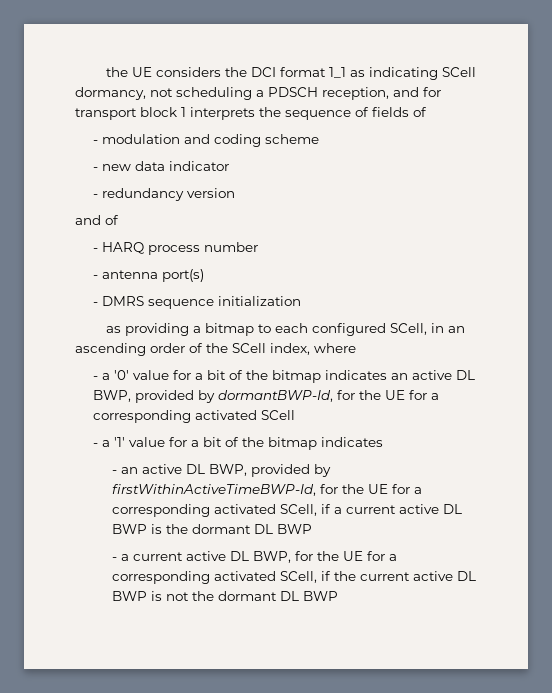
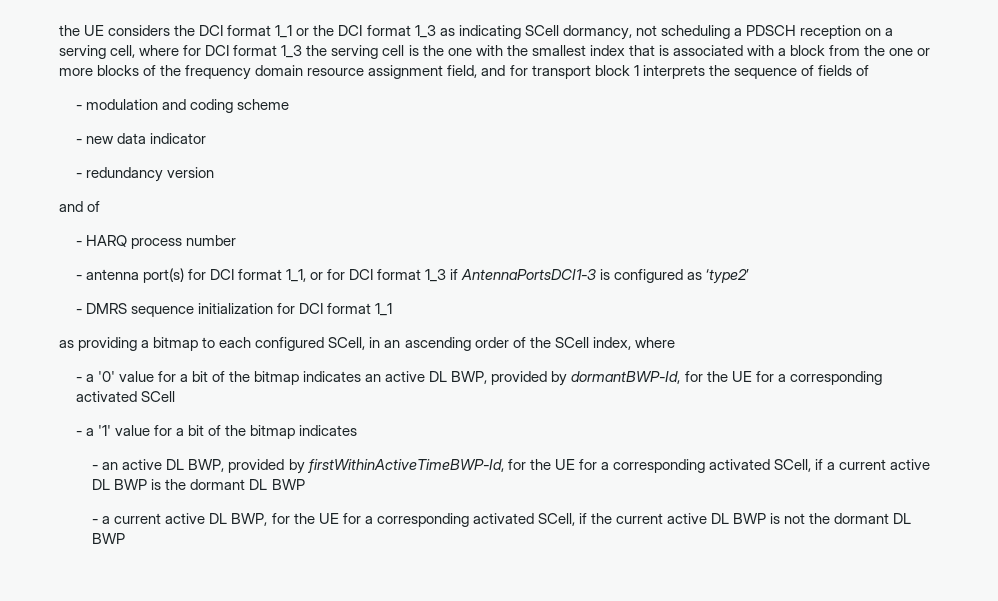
- the UE considers the DCI format 1_1 as indicating SCell dormancy, not scheduling a PDSCH reception, and for transport block 1 interprets the sequence of fields of
+ the UE considers the DCI format 1_1 or the DCI format 1_3 as indicating SCell dormancy, not scheduling a PDSCH reception on a serving cell, where for DCI format 1_3 the serving cell is the one with the smallest index that is associated with a block from the one or more blocks of the frequency domain resource assignment field, and for transport block 1 interprets the sequence of fields of
- - antenna port(s)
+ - antenna port(s) for DCI format 1_1, or for DCI format 1_3 if AntennaPortsDCI1-3 is configured as ‘type2’
- - DMRS sequence initialization
+ - DMRS sequence initialization for DCI format 1_1

